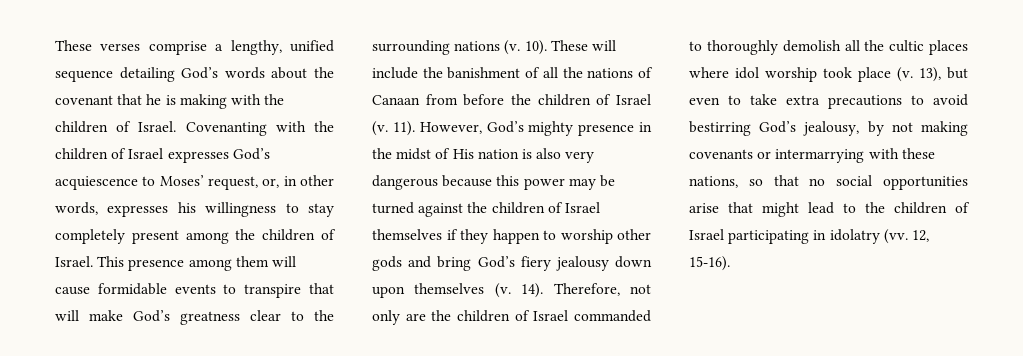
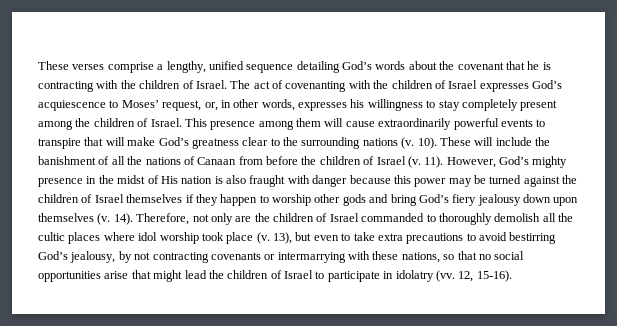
- These verses comprise a lengthy, unified sequence detailing God’s words about the covenant that he is making with the children of Israel.
+ These verses comprise a lengthy, unified sequence detailing God’s words about the covenant that he is contracting with the children of Israel.
- Covenanting with the children of Israel expresses God’s acquiescence to Moses’ request, or, in other words, expresses his willingness to stay completely present among the children of Israel.
+ The act of covenanting with the children of Israel expresses God’s acquiescence to Moses’ request, or, in other words, expresses his willingness to stay completely present among the children of Israel.
- This presence among them will cause formidable events to transpire that will make God’s greatness clear to the surrounding nations (v.
+ This presence among them will cause extraordinarily powerful events to transpire that will make God’s greatness clear to the surrounding nations (v.
- However, God’s mighty presence in the midst of His nation is also very dangerous because this power may be turned against the children of Israel themselves if they happen to worship other gods and bring God’s fiery jealousy down upon themselves (v.
+ However, God’s mighty presence in the midst of His nation is also fraught with danger because this power may be turned against the children of Israel themselves if they happen to worship other gods and bring God’s fiery jealousy down upon themselves (v.
- 13), but even to take extra precautions to avoid bestirring God’s jealousy, by not making covenants or intermarrying with these nations, so that no social opportunities arise that might lead to the children of Israel participating in idolatry (vv.
+ 13), but even to take extra precautions to avoid bestirring God’s jealousy, by not contracting covenants or intermarrying with these nations, so that no social opportunities arise that might lead the children of Israel to participate in idolatry (vv.

